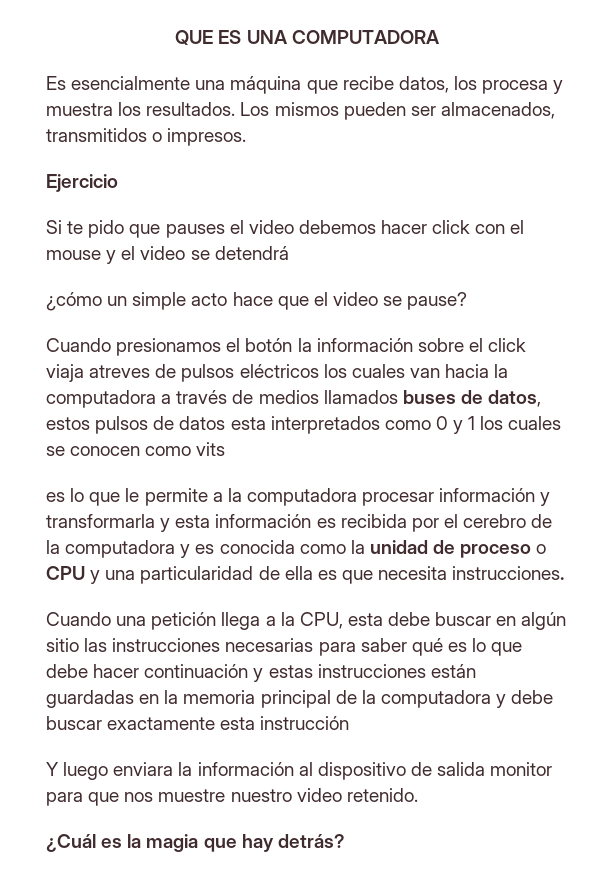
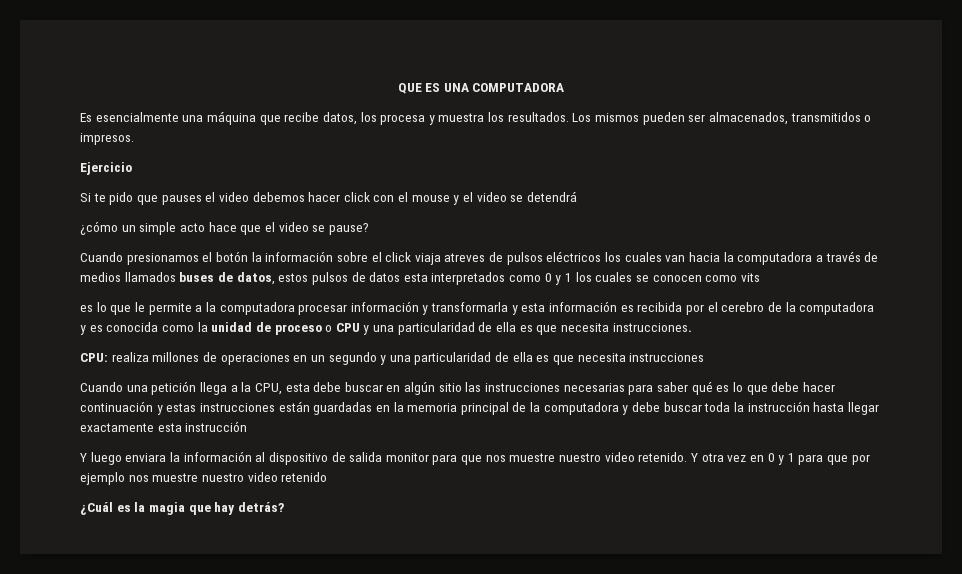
+ CPU: realiza millones de operaciones en un segundo y una particularidad de ella es que necesita instrucciones
- Cuando una petición llega a la CPU, esta debe buscar en algún sitio las instrucciones necesarias para saber qué es lo que debe hacer continuación y estas instrucciones están guardadas en la memoria principal de la computadora y debe buscar exactamente esta instrucción
+ Cuando una petición llega a la CPU, esta debe buscar en algún sitio las instrucciones necesarias para saber qué es lo que debe hacer continuación y estas instrucciones están guardadas en la memoria principal de la computadora y debe buscar toda la instrucción hasta llegar exactamente esta instrucción
+ Y otra vez en 0 y 1 para que por ejemplo nos muestre nuestro video retenido

